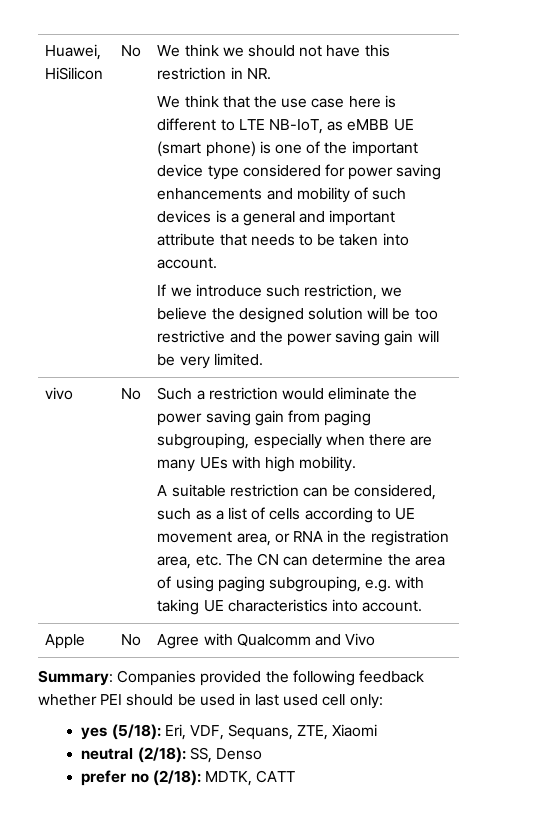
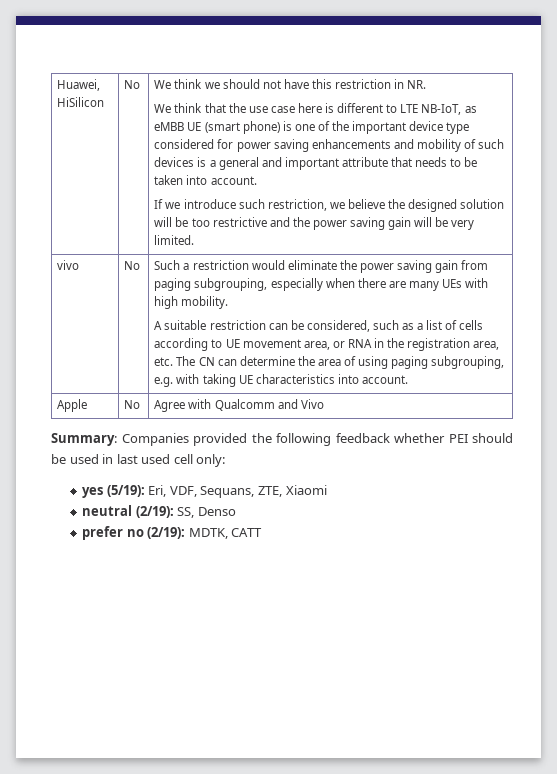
- yes (5/18): Eri, VDF, Sequans, ZTE, Xiaomi
+ yes (5/19): Eri, VDF, Sequans, ZTE, Xiaomi
- neutral (2/18): SS, Denso
+ neutral (2/19): SS, Denso
- prefer no (2/18): MDTK, CATT
+ prefer no (2/19): MDTK, CATT

